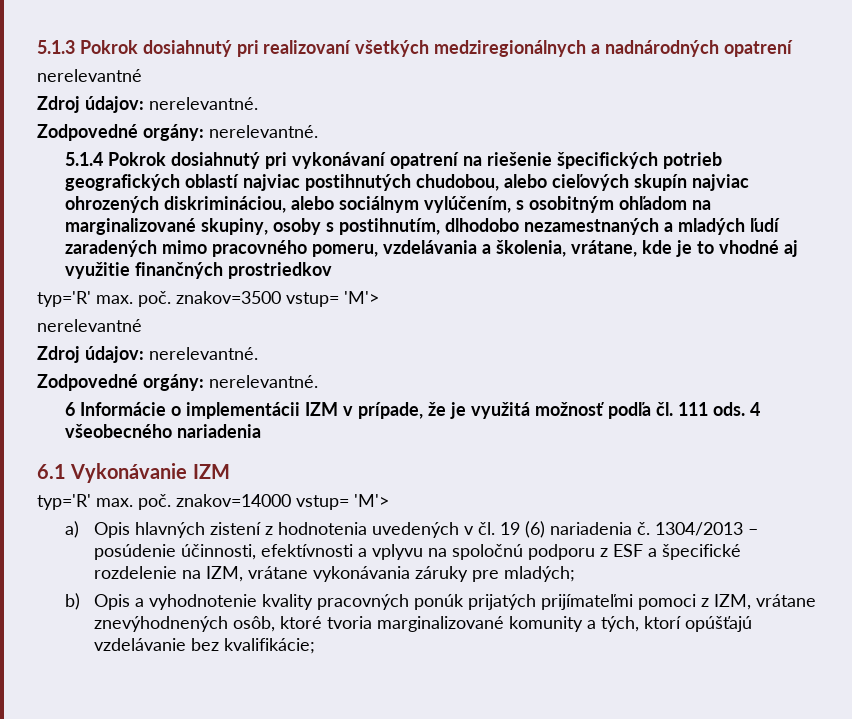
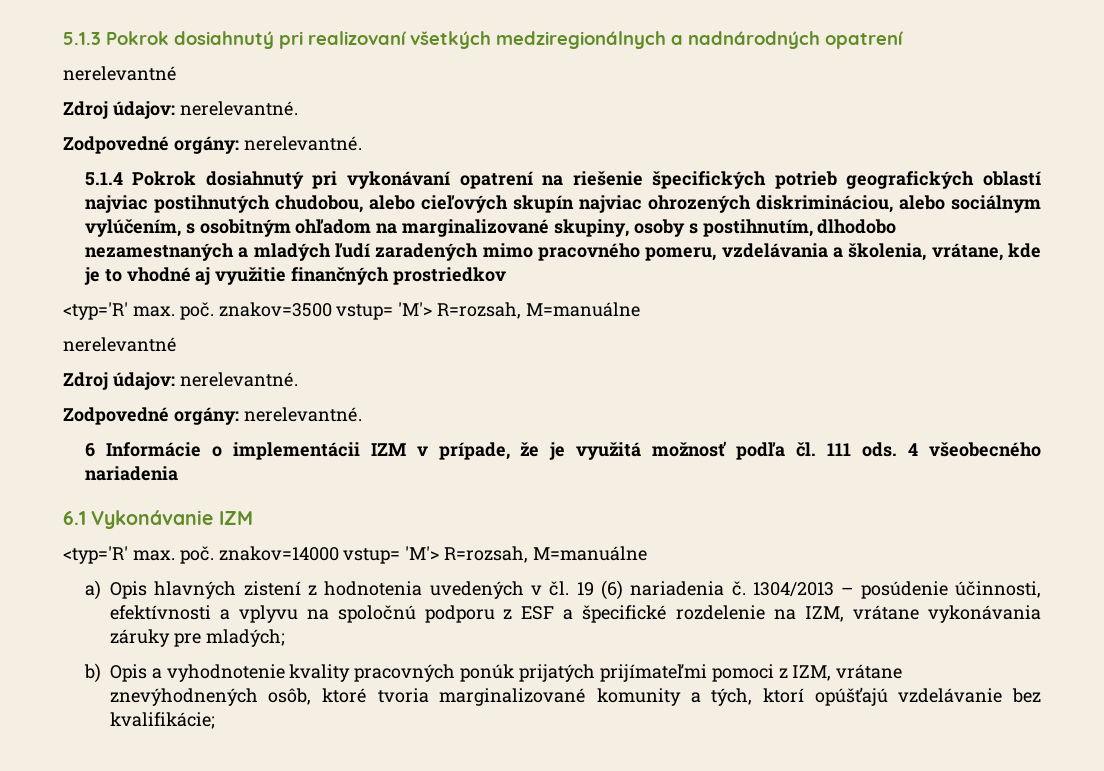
- typ='R' max. poč. znakov=3500 vstup= 'M'>
+ <typ='R' max. poč. znakov=3500 vstup= 'M'> R=rozsah, M=manuálne
- typ='R' max. poč. znakov=14000 vstup= 'M'>
+ <typ='R' max. poč. znakov=14000 vstup= 'M'> R=rozsah, M=manuálne

